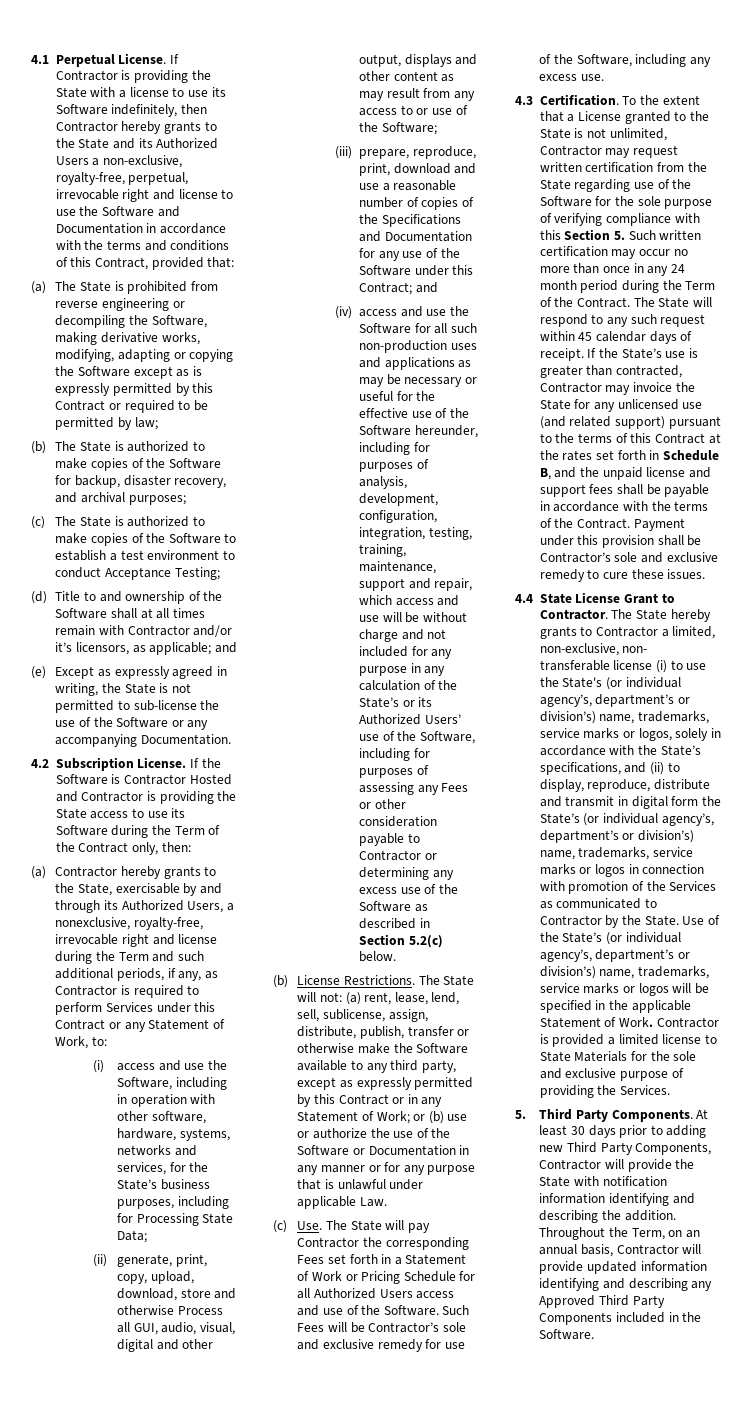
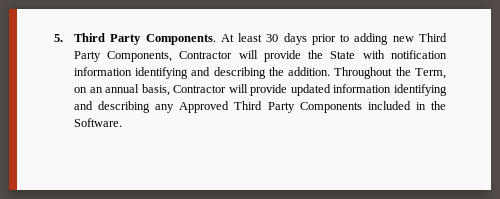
- 4.1 Perpetual License. If Contractor is providing the State with a license to use its Software indefinitely, then Contractor hereby grants to the State and its Authorized Users a non-exclusive, royalty-free, perpetual, irrevocable right and license to use the Software and Documentation in accordance with the terms and conditions of this Contract, provided that:
- (a) The State is prohibited from reverse engineering or decompiling the Software, making derivative works, modifying, adapting or copying the Software except as is expressly permitted by this Contract or required to be permitted by law;
- (b) The State is authorized to make copies of the Software for backup, disaster recovery, and archival purposes;
- (c) The State is authorized to make copies of the Software to establish a test environment to conduct Acceptance Testing;
- (d) Title to and ownership of the Software shall at all times remain with Contractor and/or it’s licensors, as applicable; and
- (e) Except as expressly agreed in writing, the State is not permitted to sub-license the use of the Software or any accompanying Documentation.
- 4.2 Subscription License. If the Software is Contractor Hosted and Contractor is providing the State access to use its Software during the Term of the Contract only, then:
- (a) Contractor hereby grants to the State, exercisable by and through its Authorized Users, a nonexclusive, royalty-free, irrevocable right and license during the Term and such additional periods, if any, as Contractor is required to perform Services under this Contract or any Statement of Work, to:
- (i) access and use the Software, including in operation with other software, hardware, systems, networks and services, for the State’s business purposes, including for Processing State Data;
- (ii) generate, print, copy, upload, download, store and otherwise Process all GUI, audio, visual, digital and other output, displays and other content as may result from any access to or use of the Software;
- (iii) prepare, reproduce, print, download and use a reasonable number of copies of the Specifications and Documentation for any use of the Software under this Contract; and
- (iv) access and use the Software for all such non-production uses and applications as may be necessary or useful for the effective use of the Software hereunder, including for purposes of analysis, development, configuration, integration, testing, training, maintenance, support and repair, which access and use will be without charge and not included for any purpose in any calculation of the State’s or its Authorized Users’ use of the Software, including for purposes of assessing any Fees or other consideration payable to Contractor or determining any excess use of the Software as described in Section 5.2(c) below.
- (b) License Restrictions. The State will not: (a) rent, lease, lend, sell, sublicense, assign, distribute, publish, transfer or otherwise make the Software available to any third party, except as expressly permitted by this Contract or in any Statement of Work; or (b) use or authorize the use of the Software or Documentation in any manner or for any purpose that is unlawful under applicable Law.
- (c) Use. The State will pay Contractor the corresponding Fees set forth in a Statement of Work or Pricing Schedule for all Authorized Users access and use of the Software. Such Fees will be Contractor’s sole and exclusive remedy for use of the Software, including any excess use.
- 4.3 Certification. To the extent that a License granted to the State is not unlimited, Contractor may request written certification from the State regarding use of the Software for the sole purpose of verifying compliance with this Section 5. Such written certification may occur no more than once in any 24 month period during the Term of the Contract. The State will respond to any such request within 45 calendar days of receipt. If the State’s use is greater than contracted, Contractor may invoice the State for any unlicensed use (and related support) pursuant to the terms of this Contract at the rates set forth in Schedule B, and the unpaid license and support fees shall be payable in accordance with the terms of the Contract. Payment under this provision shall be Contractor’s sole and exclusive remedy to cure these issues.
- 4.4 State License Grant to Contractor. The State hereby grants to Contractor a limited, non-exclusive, non- transferable license (i) to use the State's (or individual agency’s, department’s or division’s) name, trademarks, service marks or logos, solely in accordance with the State’s specifications, and (ii) to display, reproduce, distribute and transmit in digital form the State’s (or individual agency’s, department’s or division’s) name, trademarks, service marks or logos in connection with promotion of the Services as communicated to Contractor by the State. Use of the State’s (or individual agency’s, department’s or division’s) name, trademarks, service marks or logos will be specified in the applicable Statement of Work. Contractor is provided a limited license to State Materials for the sole and exclusive purpose of providing the Services.

